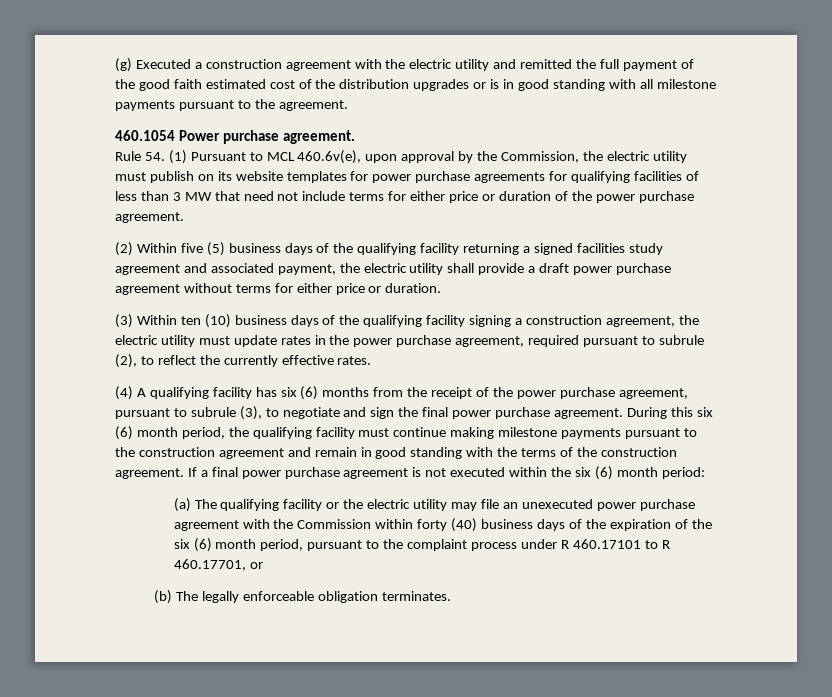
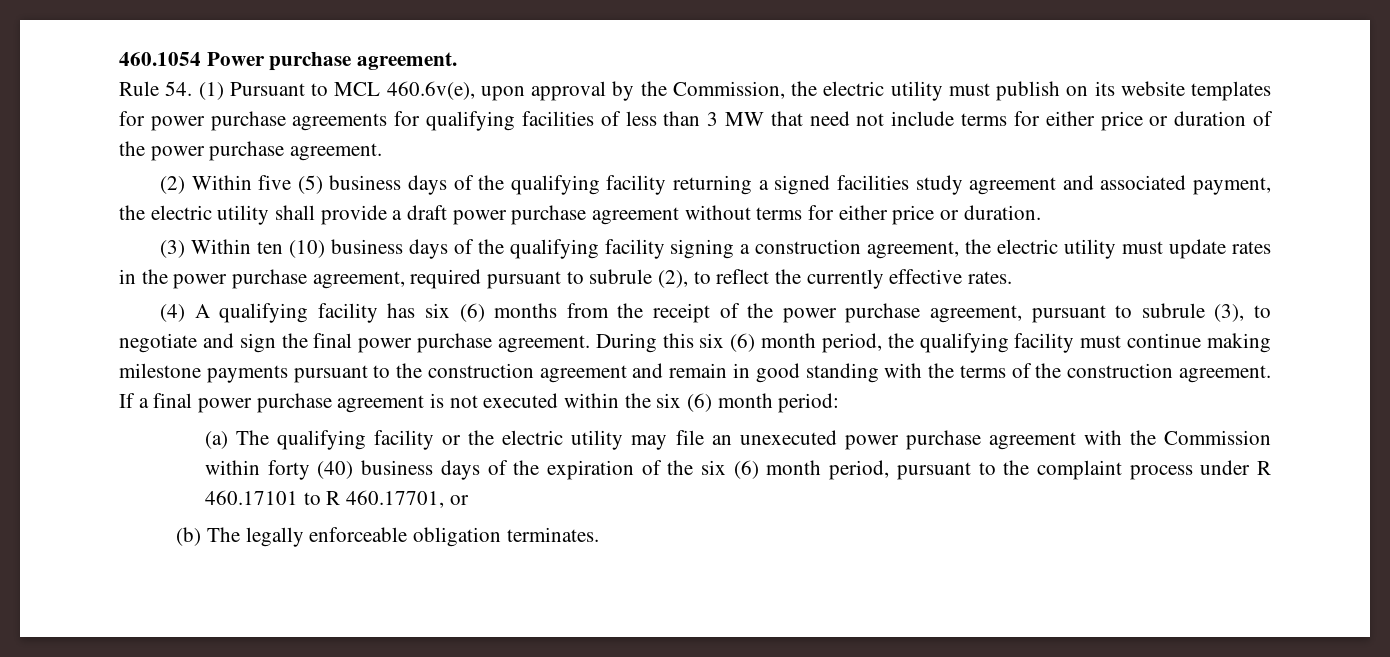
- (g) Executed a construction agreement with the electric utility and remitted the full payment of the good faith estimated cost of the distribution upgrades or is in good standing with all milestone payments pursuant to the agreement.

